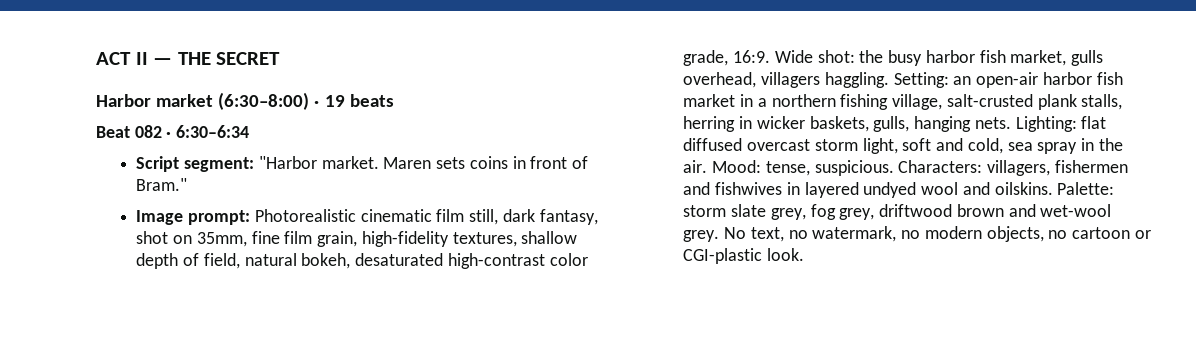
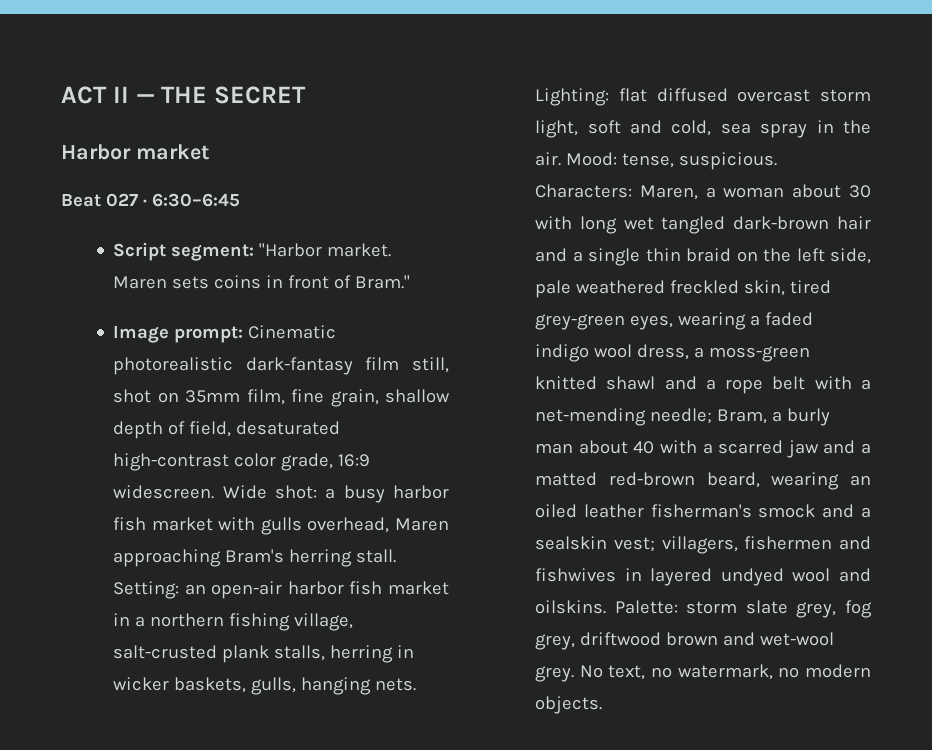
- Harbor market (6:30–8:00) · 19 beats
- Beat 082 · 6:30–6:34
+ Harbor market
+ Beat 027 · 6:30–6:45
- Image prompt: Photorealistic cinematic film still, dark fantasy, shot on 35mm, fine film grain, high-fidelity textures, shallow depth of field, natural bokeh, desaturated high-contrast color grade, 16:9.
+ Image prompt: Cinematic photorealistic dark-fantasy film still, shot on 35mm film, fine grain, shallow depth of field, desaturated high-contrast color grade, 16:9 widescreen.
- Wide shot: the busy harbor fish market, gulls overhead, villagers haggling.
+ Wide shot: a busy harbor fish market with gulls overhead, Maren approaching Bram's herring stall.
- Characters: villagers, fishermen and fishwives in layered undyed wool and oilskins.
+ Characters: Maren, a woman about 30 with long wet tangled dark-brown hair and a single thin braid on the left side, pale weathered freckled skin, tired grey-green eyes, wearing a faded indigo wool dress, a moss-green knitted shawl and a rope belt with a net-mending needle; Bram, a burly man about 40 with a scarred jaw and a matted red-brown beard, wearing an oiled leather fisherman's smock and a sealskin vest; villagers, fishermen and fishwives in layered undyed wool and oilskins.
- No text, no watermark, no modern objects, no cartoon or CGI-plastic look.
+ No text, no watermark, no modern objects.

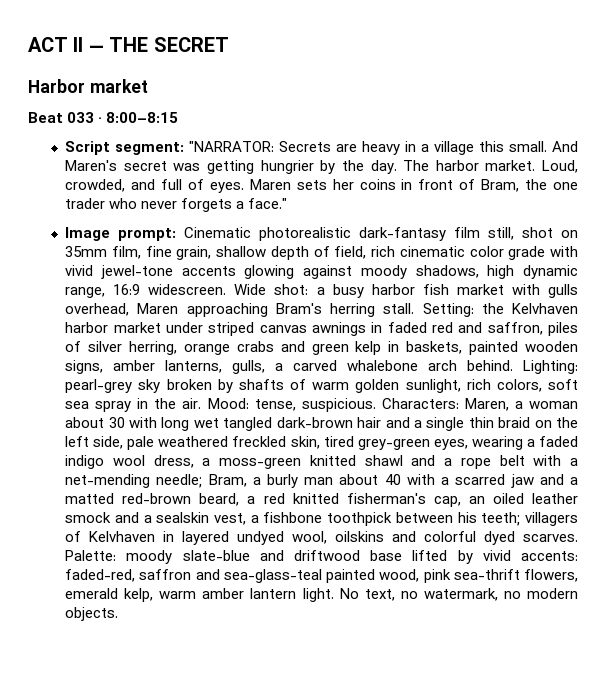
- Beat 027 · 6:30–6:45
+ Beat 033 · 8:00–8:15
- Script segment: "Harbor market.
+ Script segment: "NARRATOR: Secrets are heavy in a village this small. And Maren's secret was getting hungrier by the day. The harbor market. Loud, crowded, and full of eyes.
- Maren sets coins in front of Bram."
+ Maren sets her coins in front of Bram, the one trader who never forgets a face."
- Image prompt: Cinematic photorealistic dark-fantasy film still, shot on 35mm film, fine grain, shallow depth of field, desaturated high-contrast color grade, 16:9 widescreen.
+ Image prompt: Cinematic photorealistic dark-fantasy film still, shot on 35mm film, fine grain, shallow depth of field, rich cinematic color grade with vivid jewel-tone accents glowing against moody shadows, high dynamic range, 16:9 widescreen.
- Setting: an open-air harbor fish market in a northern fishing village, salt-crusted plank stalls, herring in wicker baskets, gulls, hanging nets. Lighting: flat diffused overcast storm light, soft and cold, sea spray in the air.
+ Setting: the Kelvhaven harbor market under striped canvas awnings in faded red and saffron, piles of silver herring, orange crabs and green kelp in baskets, painted wooden signs, amber lanterns, gulls, a carved whalebone arch behind. Lighting: pearl-grey sky broken by shafts of warm golden sunlight, rich colors, soft sea spray in the air.
- Bram, a burly man about 40 with a scarred jaw and a matted red-brown beard, wearing an oiled leather fisherman's smock and a sealskin vest; villagers, fishermen and fishwives in layered undyed wool and oilskins. Palette: storm slate grey, fog grey, driftwood brown and wet-wool grey.
+ Bram, a burly man about 40 with a scarred jaw and a matted red-brown beard, a red knitted fisherman's cap, an oiled leather smock and a sealskin vest, a fishbone toothpick between his teeth; villagers of Kelvhaven in layered undyed wool, oilskins and colorful dyed scarves. Palette: moody slate-blue and driftwood base lifted by vivid accents: faded-red, saffron and sea-glass-teal painted wood, pink sea-thrift flowers, emerald kelp, warm amber lantern light.

